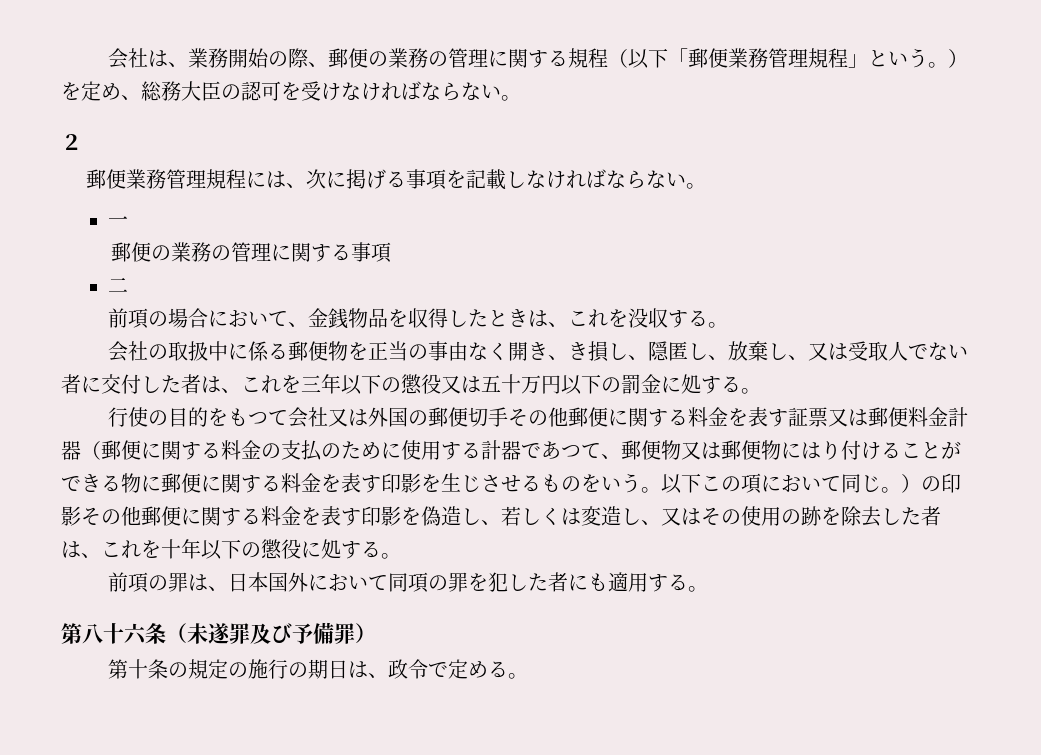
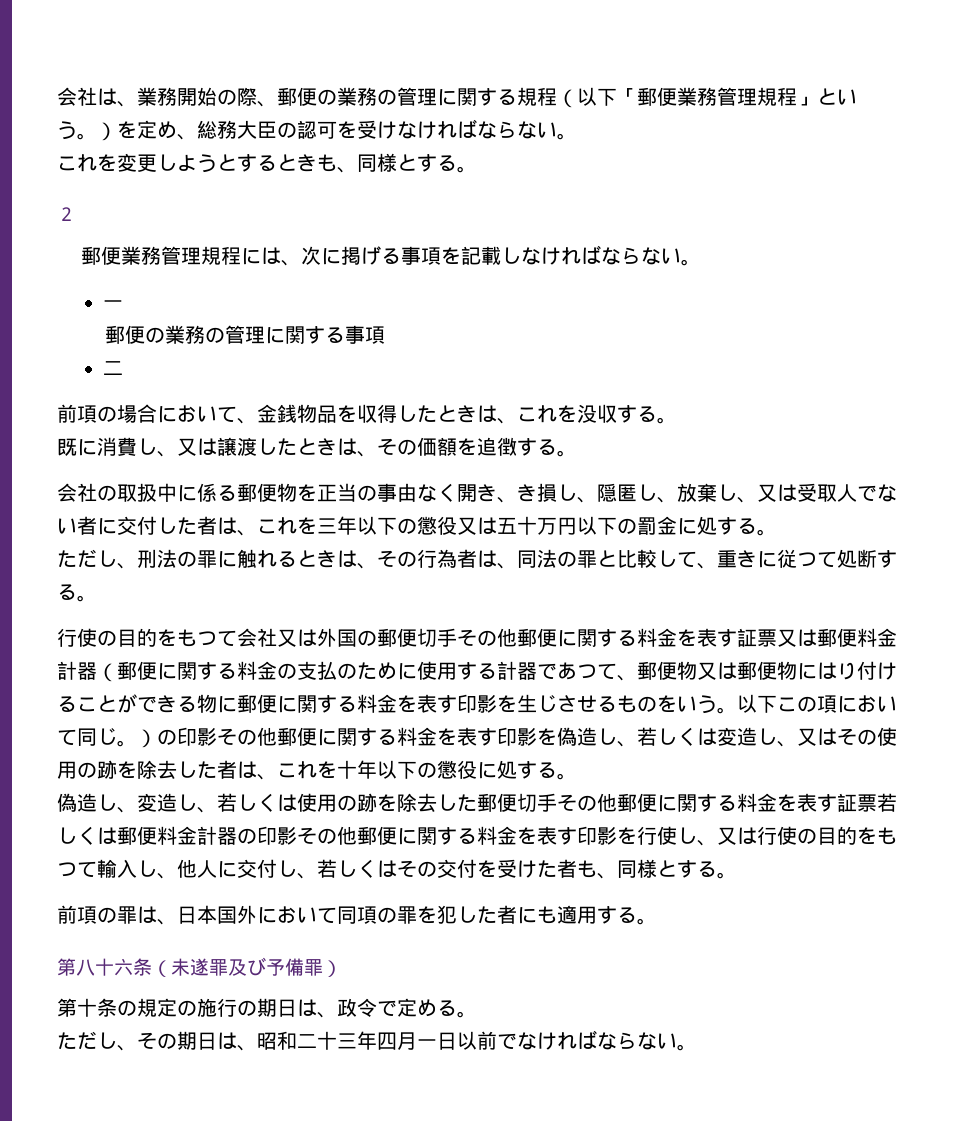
+ これを変更しようとするときも、同様とする。
+ 既に消費し、又は譲渡したときは、その価額を追徴する。
+ ただし、刑法の罪に触れるときは、その行為者は、同法の罪と比較して、重きに従つて処断する。
+ 偽造し、変造し、若しくは使用の跡を除去した郵便切手その他郵便に関する料金を表す証票若しくは郵便料金計器の印影その他郵便に関する料金を表す印影を行使し、又は行使の目的をもつて輸入し、他人に交付し、若しくはその交付を受けた者も、同様とする。
+ ただし、その期日は、昭和二十三年四月一日以前でなければならない。

